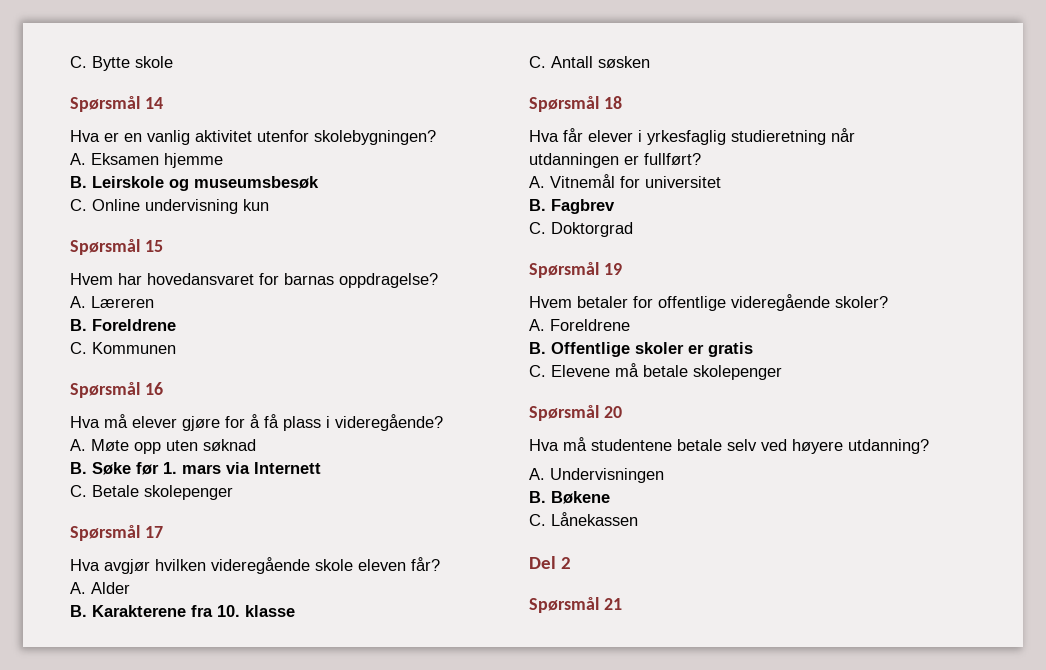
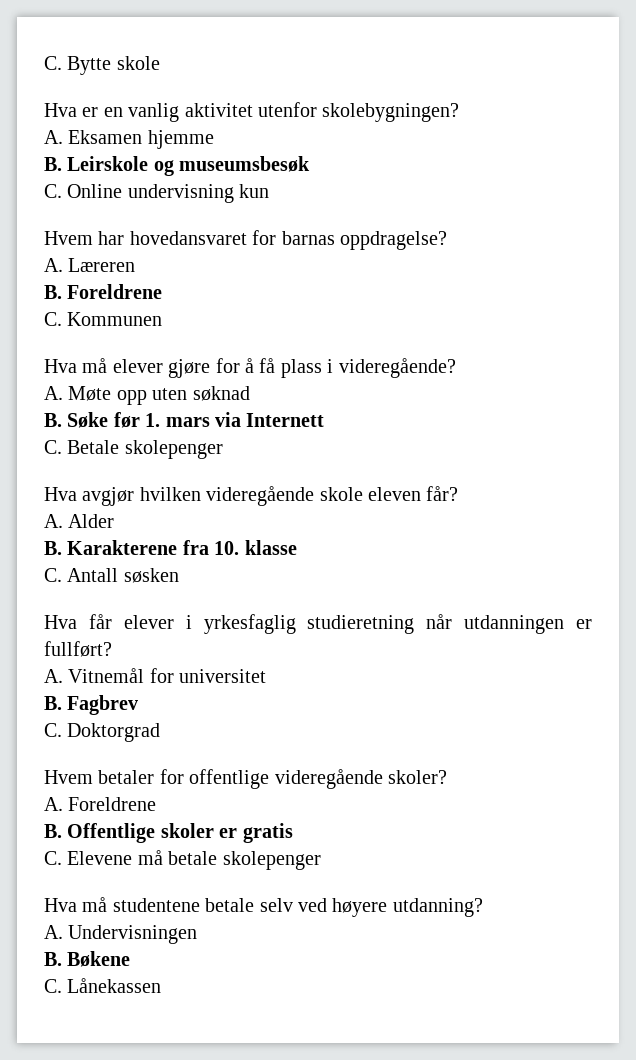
- Spørsmål 14
- Spørsmål 15
- Spørsmål 16
- Spørsmål 17
- Spørsmål 18
- Spørsmål 19
- Spørsmål 20
- Del 2
- Spørsmål 21

